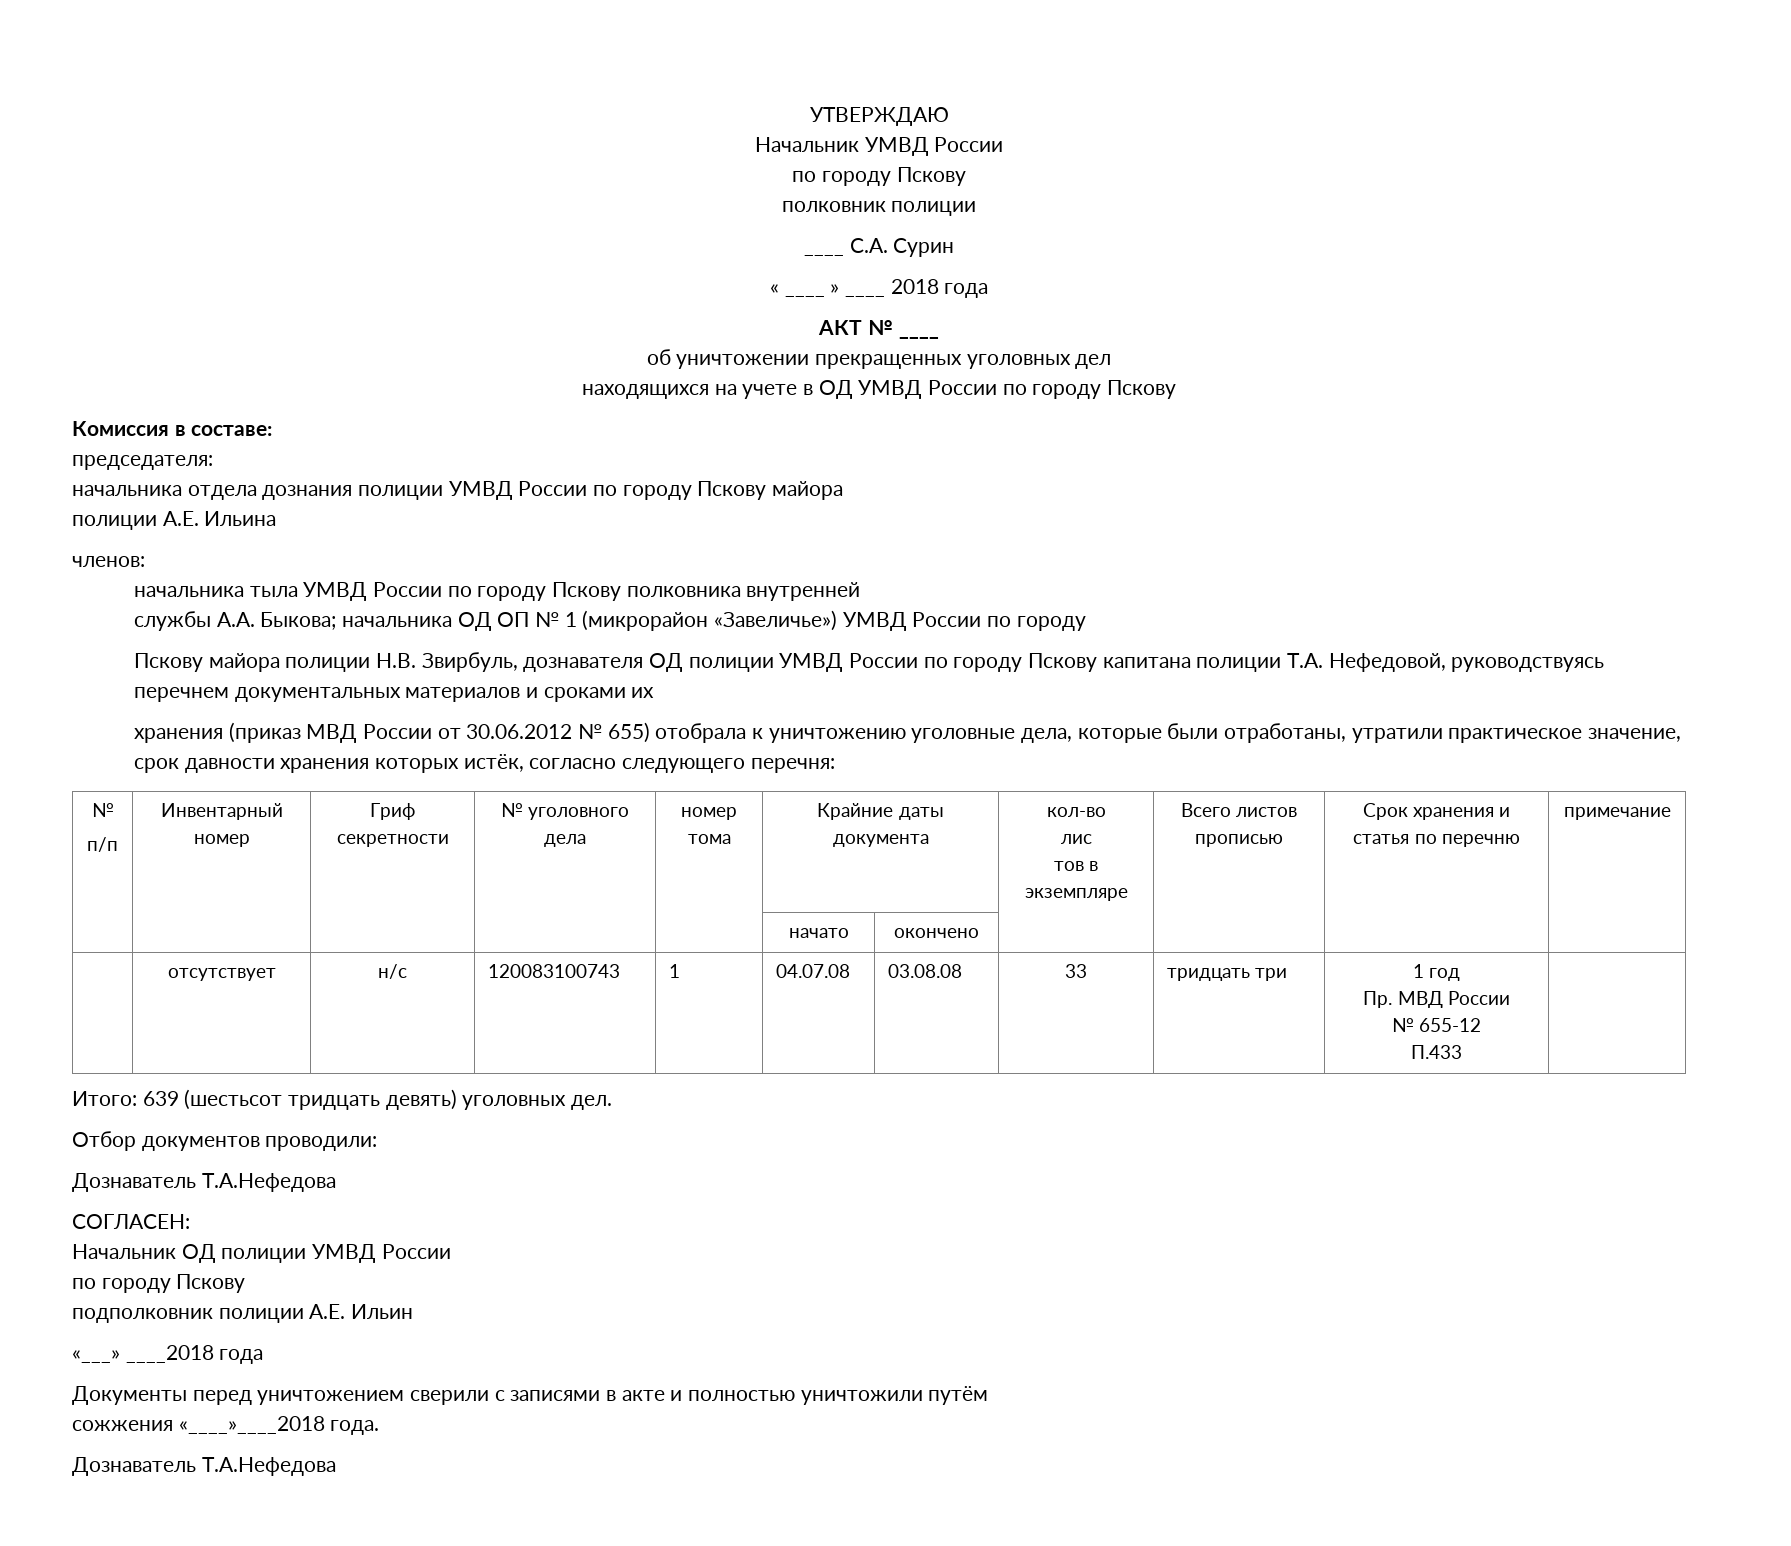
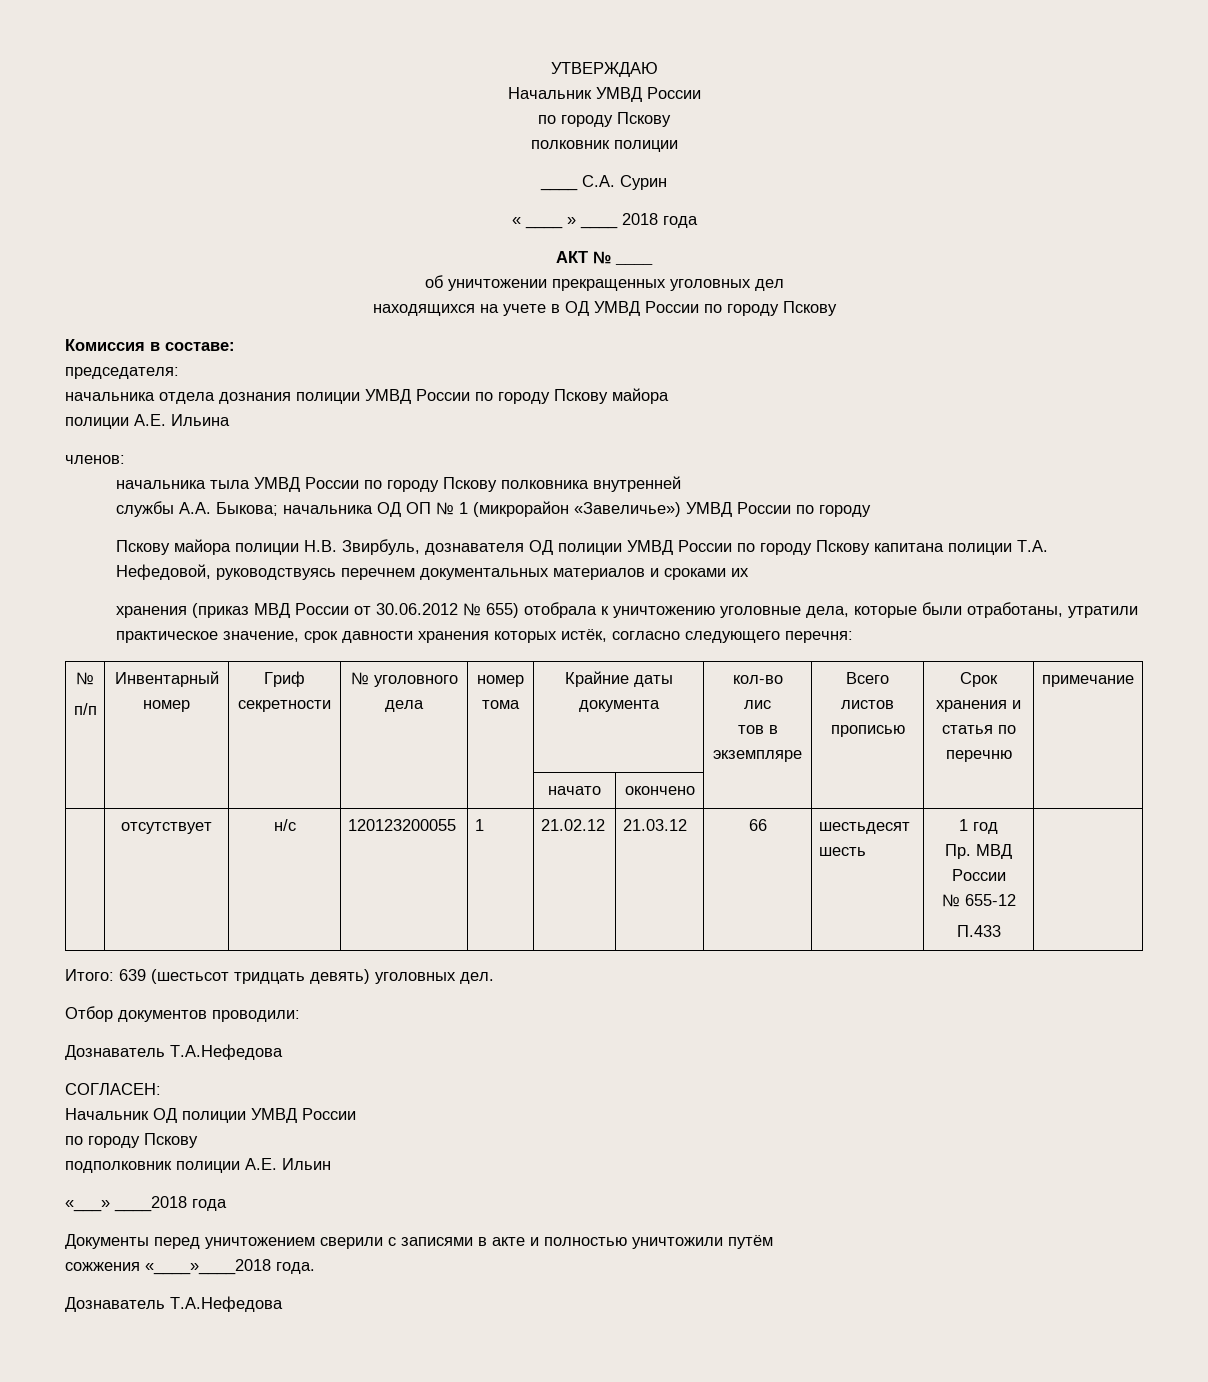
- | отсутствует | н/с | 120083100743 | 1 | 04.07.08 | 03.08.08 | 33 | тридцать три | 1 год
+ | отсутствует | н/с | 120123200055 | 1 | 21.02.12 | 21.03.12 | 66 | шестьдесят шесть | 1 год

